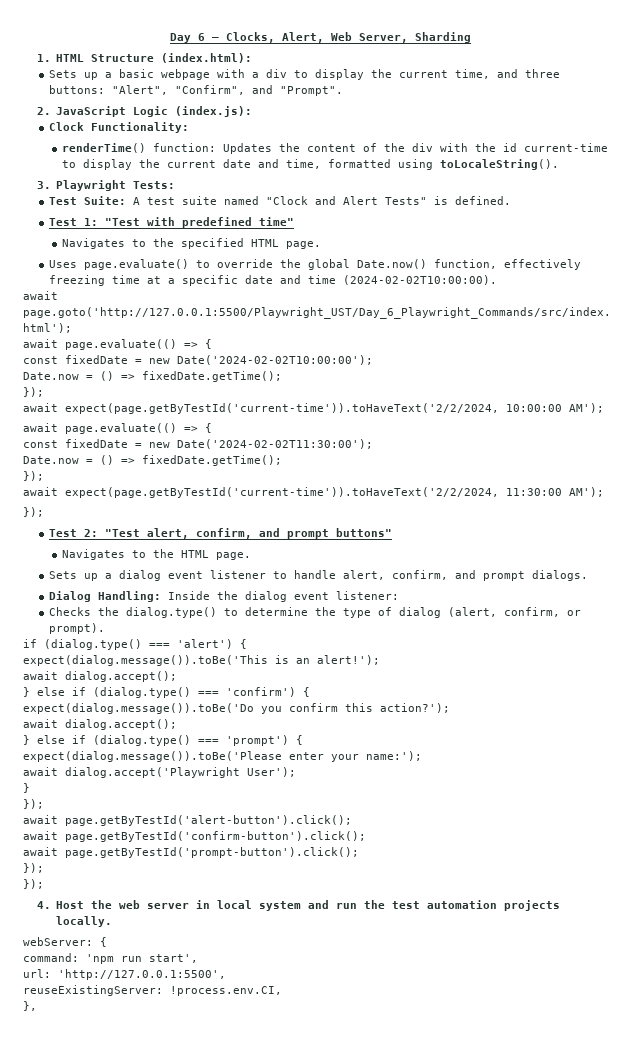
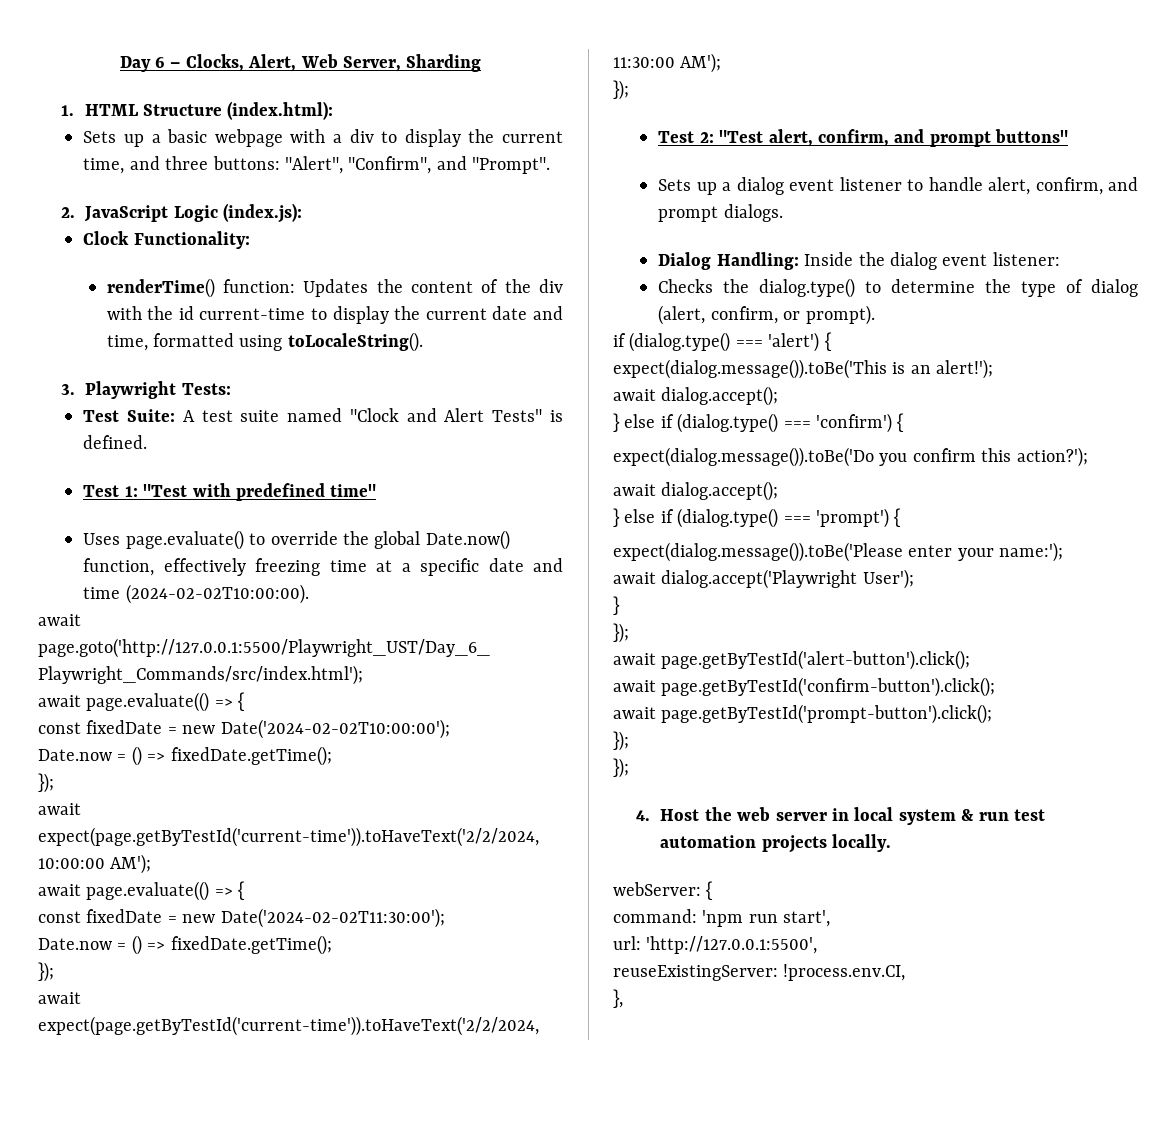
- Navigates to the specified HTML page.
- Navigates to the HTML page.
- 4. Host the web server in local system and run the test automation projects locally.
+ 4. Host the web server in local system & run test automation projects locally.

